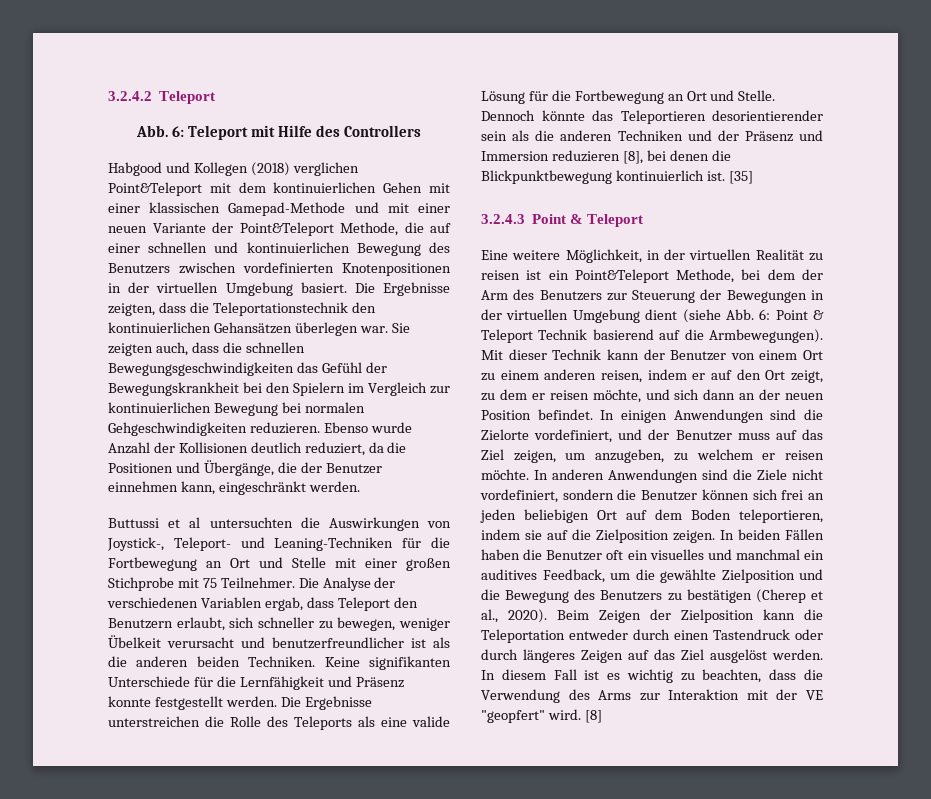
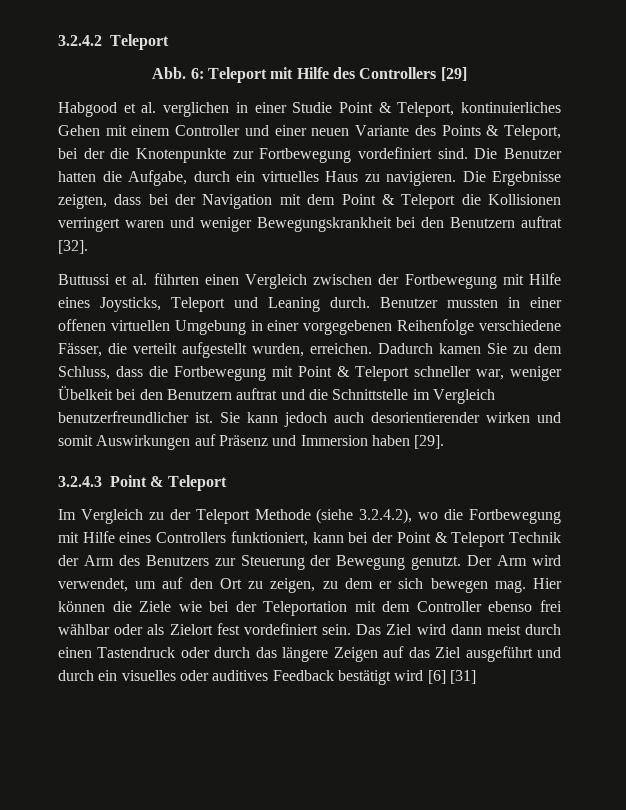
- Abb. 6: Teleport mit Hilfe des Controllers
+ Abb. 6: Teleport mit Hilfe des Controllers [29]
- Habgood und Kollegen (2018) verglichen Point&Teleport mit dem kontinuierlichen Gehen mit einer klassischen Gamepad-Methode und mit einer neuen Variante der Point&Teleport Methode, die auf einer schnellen und kontinuierlichen Bewegung des Benutzers zwischen vordefinierten Knotenpositionen in der virtuellen Umgebung basiert. Die Ergebnisse zeigten, dass die Teleportationstechnik den kontinuierlichen Gehansätzen überlegen war. Sie zeigten auch, dass die schnellen Bewegungsgeschwindigkeiten das Gefühl der Bewegungskrankheit bei den Spielern im Vergleich zur kontinuierlichen Bewegung bei normalen Gehgeschwindigkeiten reduzieren. Ebenso wurde Anzahl der Kollisionen deutlich reduziert, da die Positionen und Übergänge, die der Benutzer einnehmen kann, eingeschränkt werden.
- Buttussi et al untersuchten die Auswirkungen von Joystick-, Teleport- und Leaning-Techniken für die Fortbewegung an Ort und Stelle mit einer großen Stichprobe mit 75 Teilnehmer. Die Analyse der verschiedenen Variablen ergab, dass Teleport den Benutzern erlaubt, sich schneller zu bewegen, weniger Übelkeit verursacht und benutzerfreundlicher ist als die anderen beiden Techniken. Keine signifikanten Unterschiede für die Lernfähigkeit und Präsenz konnte festgestellt werden. Die Ergebnisse unterstreichen die Rolle des Teleports als eine valide Lösung für die Fortbewegung an Ort und Stelle. Dennoch könnte das Teleportieren desorientierender sein als die anderen Techniken und der Präsenz und Immersion reduzieren [8], bei denen die Blickpunktbewegung kontinuierlich ist. [35]
+ Habgood et al. verglichen in einer Studie Point & Teleport, kontinuierliches Gehen mit einem Controller und einer neuen Variante des Points & Teleport, bei der die Knotenpunkte zur Fortbewegung vordefiniert sind. Die Benutzer hatten die Aufgabe, durch ein virtuelles Haus zu navigieren. Die Ergebnisse zeigten, dass bei der Navigation mit dem Point & Teleport die Kollisionen verringert waren und weniger Bewegungskrankheit bei den Benutzern auftrat [32].
+ Buttussi et al. führten einen Vergleich zwischen der Fortbewegung mit Hilfe eines Joysticks, Teleport und Leaning durch. Benutzer mussten in einer offenen virtuellen Umgebung in einer vorgegebenen Reihenfolge verschiedene Fässer, die verteilt aufgestellt wurden, erreichen. Dadurch kamen Sie zu dem Schluss, dass die Fortbewegung mit Point & Teleport schneller war, weniger Übelkeit bei den Benutzern auftrat und die Schnittstelle im Vergleich benutzerfreundlicher ist. Sie kann jedoch auch desorientierender wirken und somit Auswirkungen auf Präsenz und Immersion haben [29].
  3.2.4.3 Point & Teleport
- Eine weitere Möglichkeit, in der virtuellen Realität zu reisen ist ein Point&Teleport Methode, bei dem der Arm des Benutzers zur Steuerung der Bewegungen in der virtuellen Umgebung dient (siehe Abb. 6: Point & Teleport Technik basierend auf die Armbewegungen). Mit dieser Technik kann der Benutzer von einem Ort zu einem anderen reisen, indem er auf den Ort zeigt, zu dem er reisen möchte, und sich dann an der neuen Position befindet. In einigen Anwendungen sind die Zielorte vordefiniert, und der Benutzer muss auf das Ziel zeigen, um anzugeben, zu welchem er reisen möchte. In anderen Anwendungen sind die Ziele nicht vordefiniert, sondern die Benutzer können sich frei an jeden beliebigen Ort auf dem Boden teleportieren, indem sie auf die Zielposition zeigen. In beiden Fällen haben die Benutzer oft ein visuelles und manchmal ein auditives Feedback, um die gewählte Zielposition und die Bewegung des Benutzers zu bestätigen (Cherep et al., 2020). Beim Zeigen der Zielposition kann die Teleportation entweder durch einen Tastendruck oder durch längeres Zeigen auf das Ziel ausgelöst werden. In diesem Fall ist es wichtig zu beachten, dass die Verwendung des Arms zur Interaktion mit der VE "geopfert" wird. [8]
+ Im Vergleich zu der Teleport Methode (siehe 3.2.4.2), wo die Fortbewegung mit Hilfe eines Controllers funktioniert, kann bei der Point & Teleport Technik der Arm des Benutzers zur Steuerung der Bewegung genutzt. Der Arm wird verwendet, um auf den Ort zu zeigen, zu dem er sich bewegen mag. Hier können die Ziele wie bei der Teleportation mit dem Controller ebenso frei wählbar oder als Zielort fest vordefiniert sein. Das Ziel wird dann meist durch einen Tastendruck oder durch das längere Zeigen auf das Ziel ausgeführt und durch ein visuelles oder auditives Feedback bestätigt wird [6] [31]

